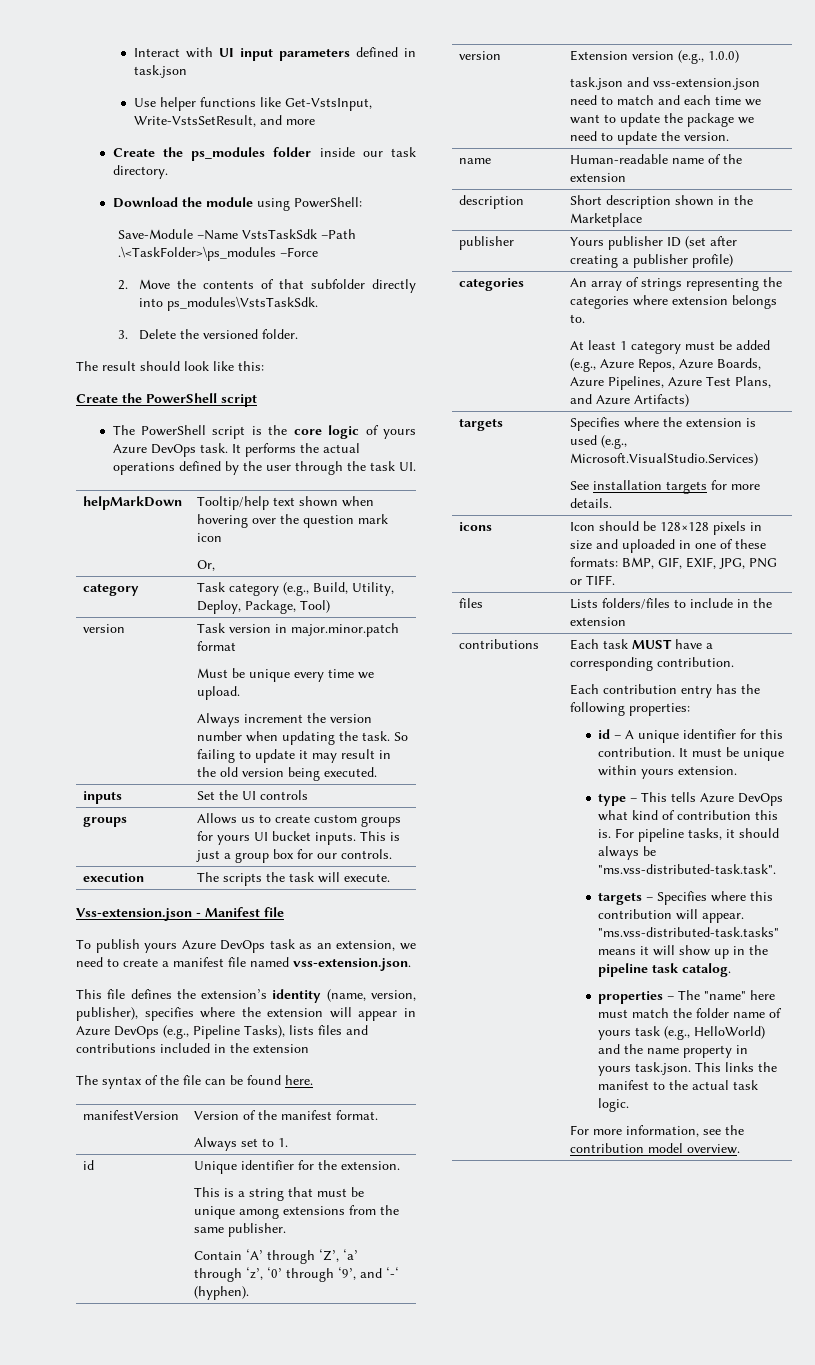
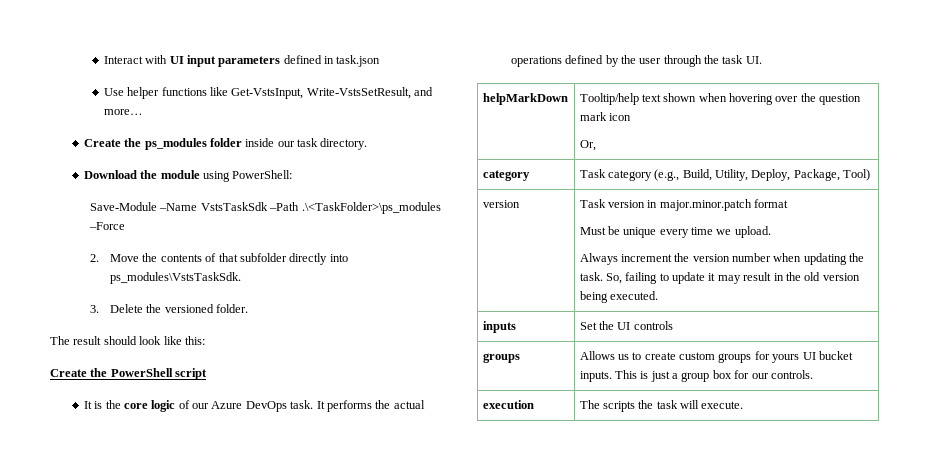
- Use helper functions like Get-VstsInput, Write-VstsSetResult, and more
+ Use helper functions like Get-VstsInput, Write-VstsSetResult, and more…
- The PowerShell script is the core logic of yours Azure DevOps task.
+ It is the core logic of our Azure DevOps task.
  version | Task version in major.minor.patch format
  Must be unique every time we upload.
- Always increment the version number when updating the task. So failing to update it may result in the old version being executed.
+ Always increment the version number when updating the task. So, failing to update it may result in the old version being executed.
- Vss-extension.json - Manifest file
- To publish yours Azure DevOps task as an extension, we need to create a manifest file named vss-extension.json.
- This file defines the extension’s identity (name, version, publisher), specifies where the extension will appear in Azure DevOps (e.g., Pipeline Tasks), lists files and contributions included in the extension
- The syntax of the file can be found here.
- manifestVersion | Version of the manifest format.
- Always set to 1.
- id | Unique identifier for the extension.
- This is a string that must be unique among extensions from the same publisher.
- Contain ‘A’ through ‘Z’, ‘a’ through ‘z’, ‘0’ through ‘9’, and ‘-‘ (hyphen).
- version | Extension version (e.g., 1.0.0)
- task.json and vss-extension.json need to match and each time we want to update the package we need to update the version.
- name | Human-readable name of the extension
- description | Short description shown in the Marketplace
- publisher | Yours publisher ID (set after creating a publisher profile)
- categories | An array of strings representing the categories where extension belongs to.
- At least 1 category must be added (e.g., Azure Repos, Azure Boards, Azure Pipelines, Azure Test Plans, and Azure Artifacts)
- targets | Specifies where the extension is used (e.g., Microsoft.VisualStudio.Services)
- See installation targets for more details.
- icons | Icon should be 128×128 pixels in size and uploaded in one of these formats: BMP, GIF, EXIF, JPG, PNG or TIFF.
- files | Lists folders/files to include in the extension
- contributions | Each task MUST have a corresponding contribution.
- Each contribution entry has the following properties:
- id – A unique identifier for this contribution. It must be unique within yours extension.
- type – This tells Azure DevOps what kind of contribution this is. For pipeline tasks, it should always be "ms.vss-distributed-task.task".
- targets – Specifies where this contribution will appear. "ms.vss-distributed-task.tasks" means it will show up in the pipeline task catalog.
- properties – The "name" here must match the folder name of yours task (e.g., HelloWorld) and the name property in yours task.json. This links the manifest to the actual task logic.
- For more information, see the contribution model overview.

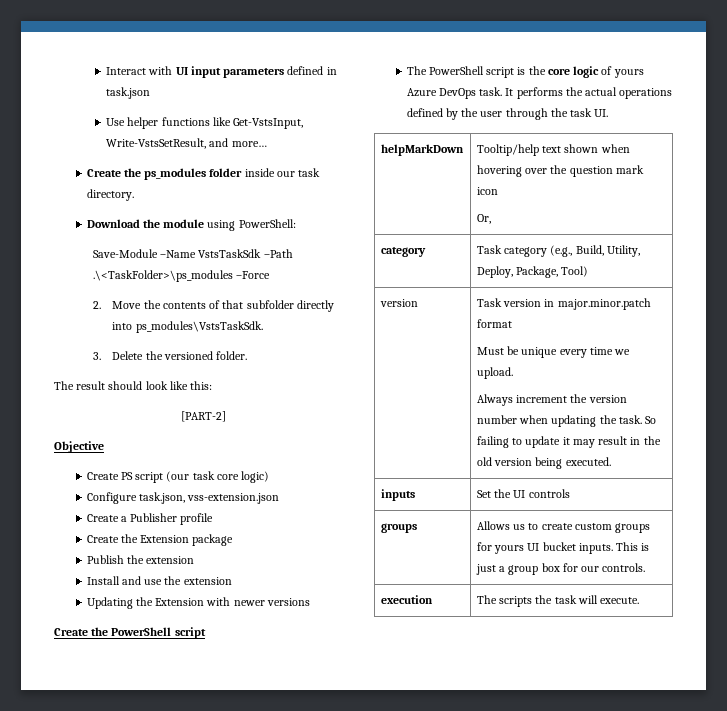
+ [PART-2]
+ Objective
+ Create PS script (our task core logic)
+ Configure task.json, vss-extension.json
+ Create a Publisher profile
+ Create the Extension package
+ Publish the extension
+ Install and use the extension
+ Updating the Extension with newer versions
- It is the core logic of our Azure DevOps task.
+ The PowerShell script is the core logic of yours Azure DevOps task.
  version | Task version in major.minor.patch format
  Must be unique every time we upload.
- Always increment the version number when updating the task. So, failing to update it may result in the old version being executed.
+ Always increment the version number when updating the task. So failing to update it may result in the old version being executed.

